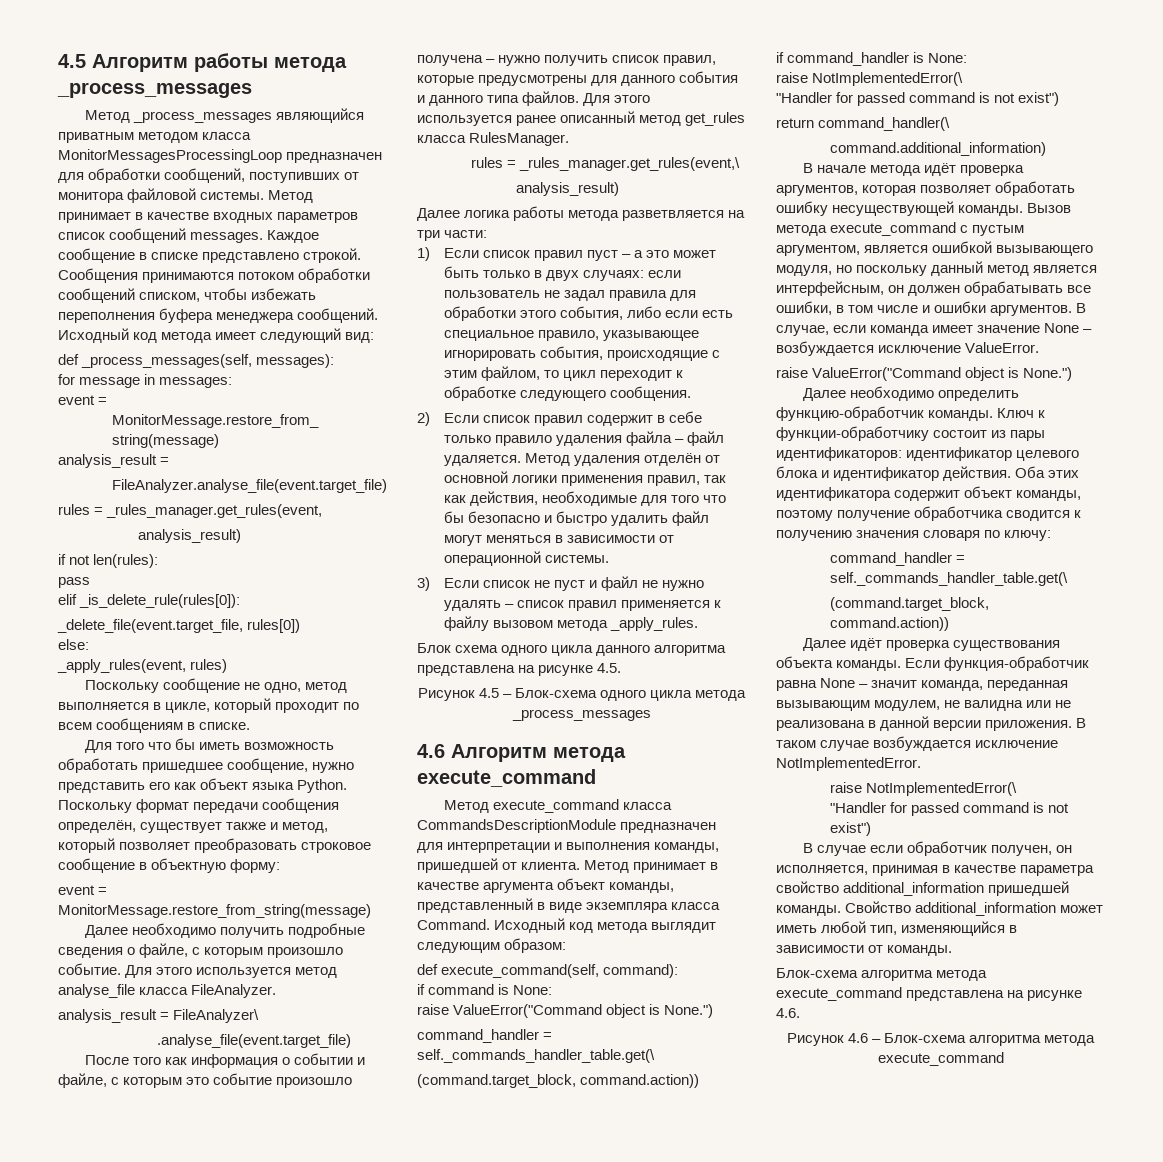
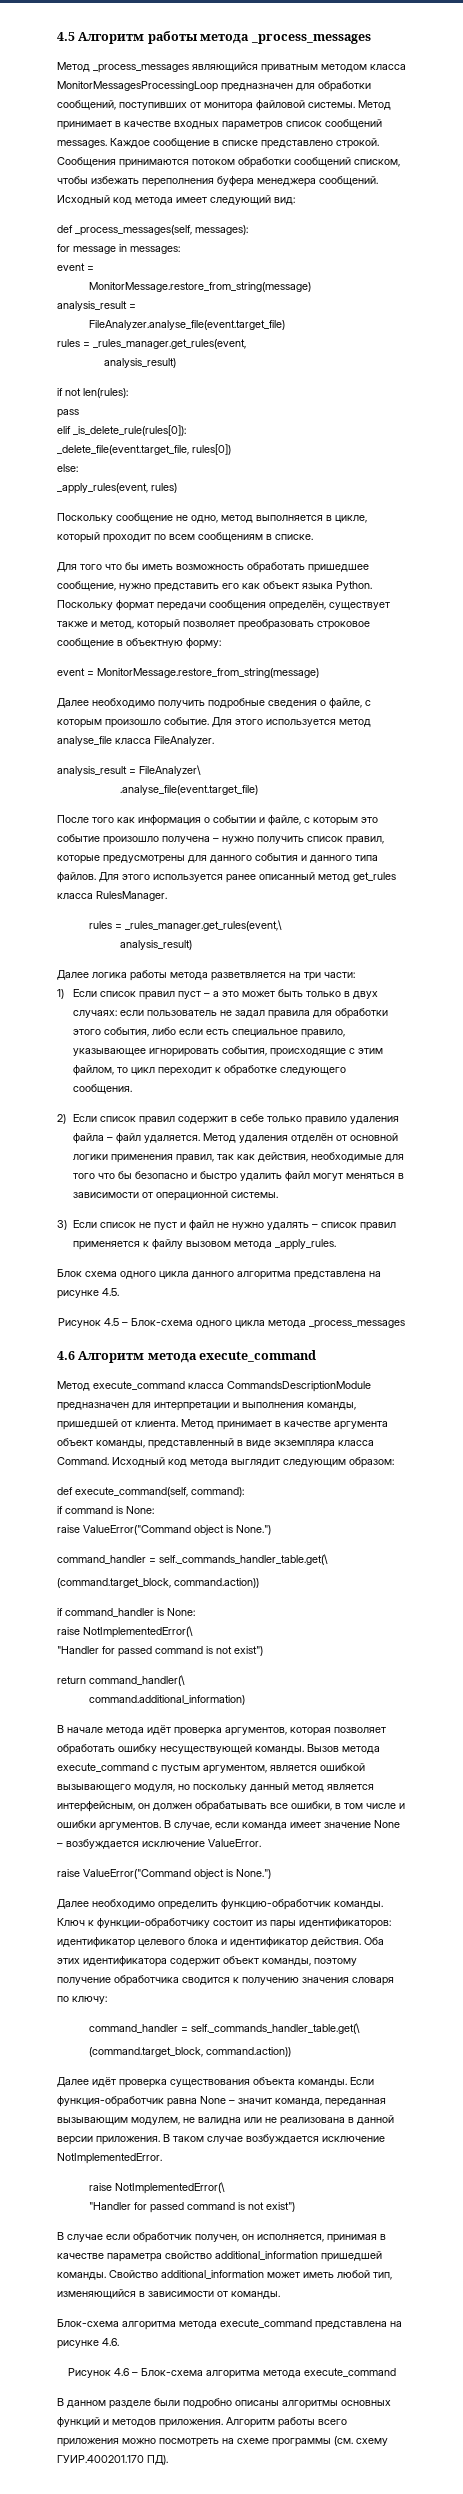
+ В данном разделе были подробно описаны алгоритмы основных функций и методов приложения. Алгоритм работы всего приложения можно посмотреть на схеме программы (см. схему ГУИР.400201.170 ПД).

